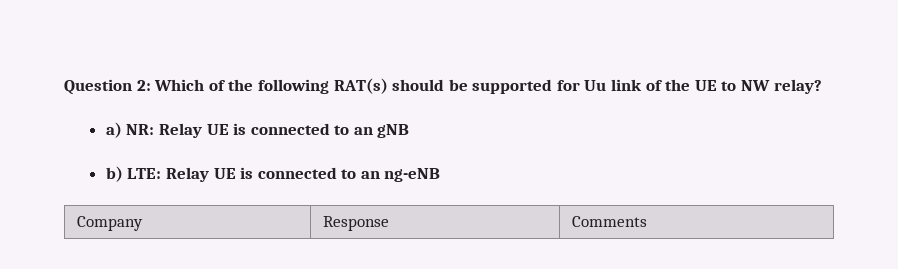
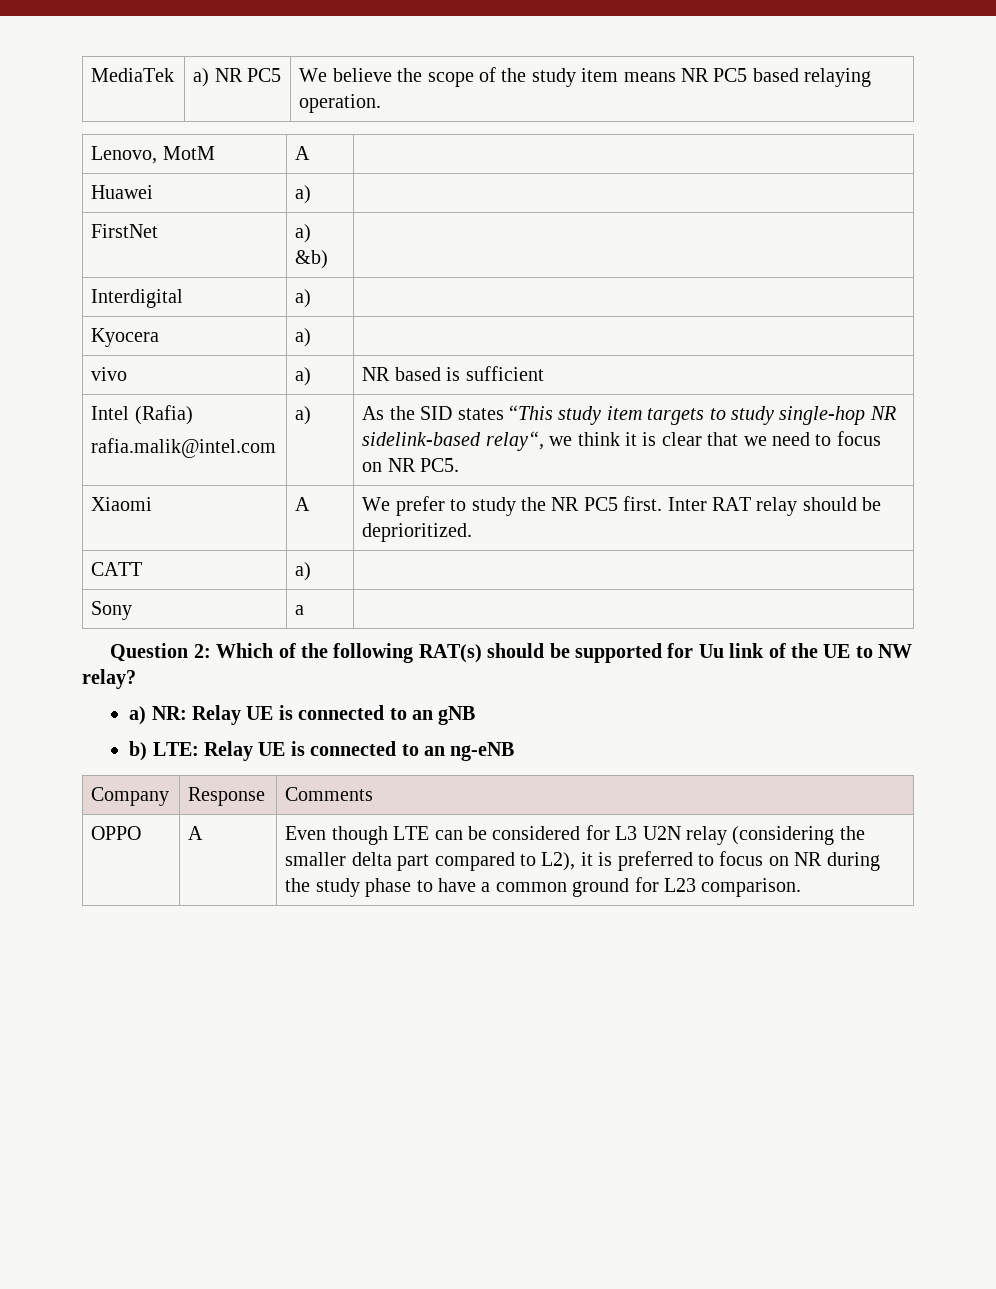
+ MediaTek | a) NR PC5 | We believe the scope of the study item means NR PC5 based relaying operation.
+ Lenovo, MotM | A |
+ Huawei | a) |
+ FirstNet | a) &b) |
+ Interdigital | a) |
+ Kyocera | a) |
+ vivo | a) | NR based is sufficient
+ Intel (Rafia)
+ rafia.malik@intel.com | a) | As the SID states “This study item targets to study single-hop NR sidelink-based relay“, we think it is clear that we need to focus on NR PC5.
+ Xiaomi | A | We prefer to study the NR PC5 first. Inter RAT relay should be deprioritized.
+ CATT | a) |
+ Sony | a |
+ OPPO | A | Even though LTE can be considered for L3 U2N relay (considering the smaller delta part compared to L2), it is preferred to focus on NR during the study phase to have a common ground for L23 comparison.

